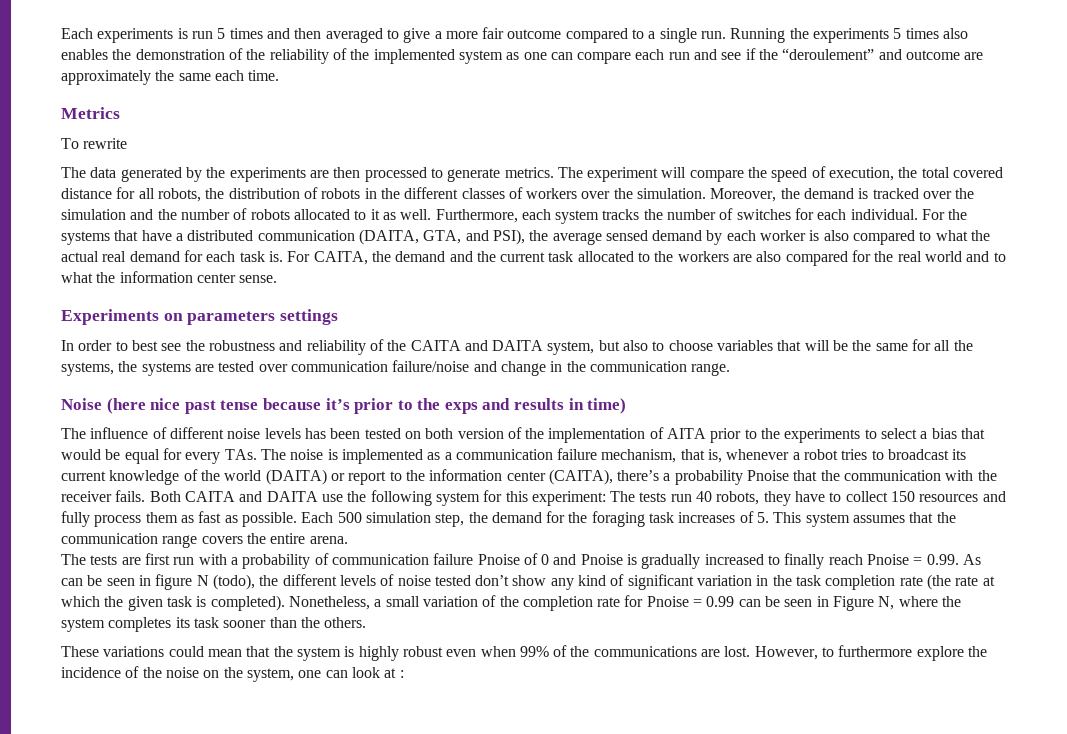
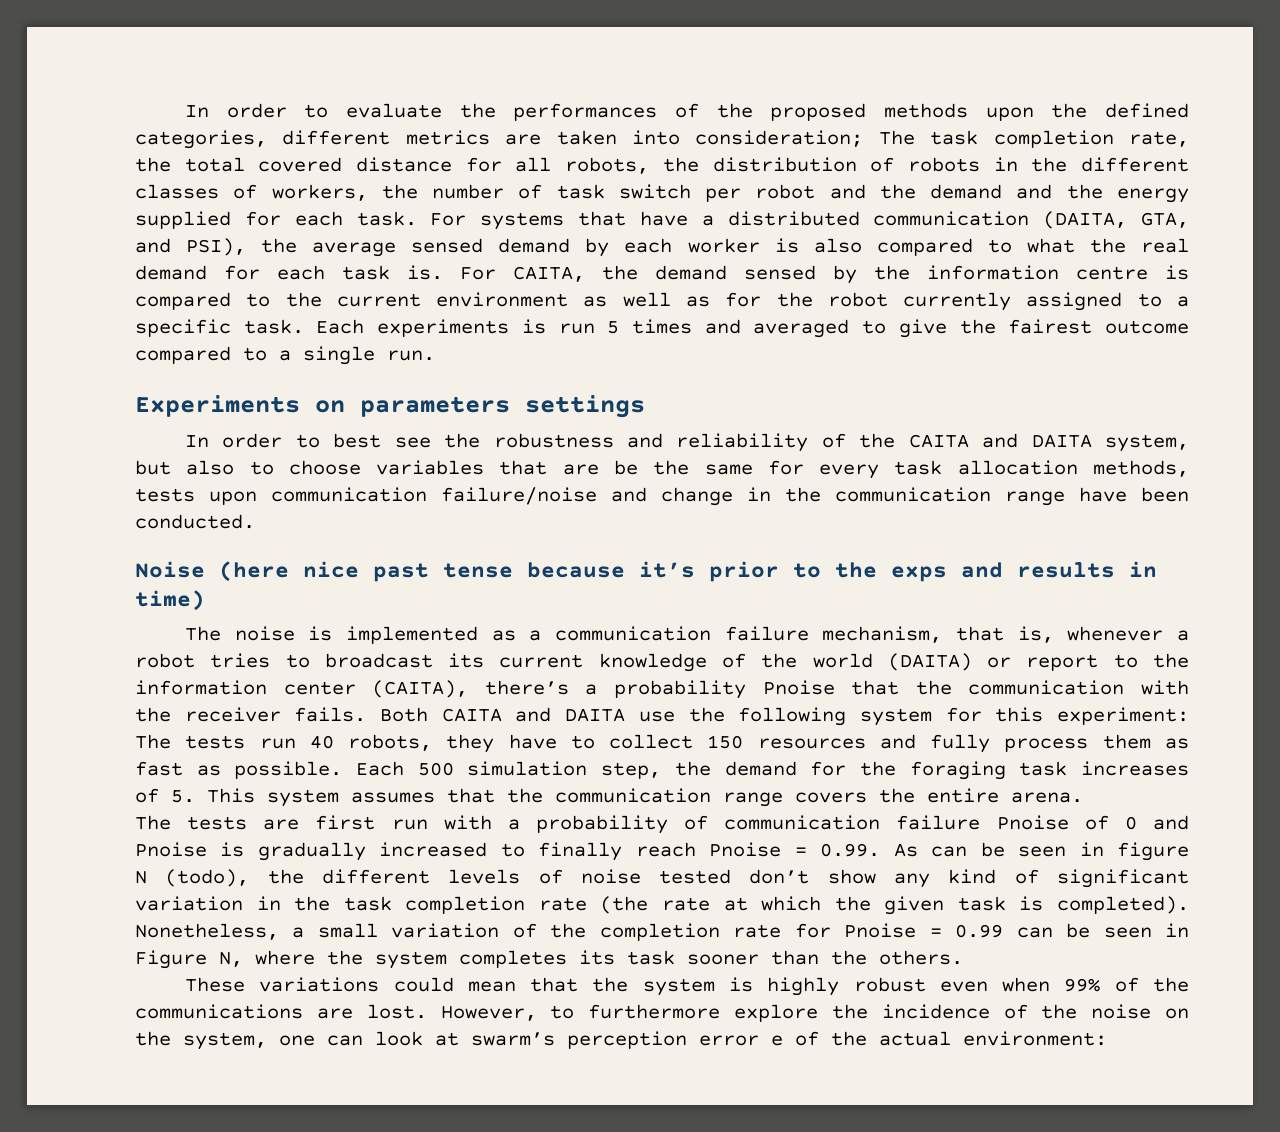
- Each experiments is run 5 times and then averaged to give a more fair outcome compared to a single run. Running the experiments 5 times also enables the demonstration of the reliability of the implemented system as one can compare each run and see if the “deroulement” and outcome are approximately the same each time.
- Metrics
- To rewrite
- The data generated by the experiments are then processed to generate metrics. The experiment will compare the speed of execution, the total covered distance for all robots, the distribution of robots in the different classes of workers over the simulation. Moreover, the demand is tracked over the simulation and the number of robots allocated to it as well. Furthermore, each system tracks the number of switches for each individual. For the systems that have a distributed communication (DAITA, GTA, and PSI), the average sensed demand by each worker is also compared to what the actual real demand for each task is.
+ In order to evaluate the performances of the proposed methods upon the defined categories, different metrics are taken into consideration; The task completion rate, the total covered distance for all robots, the distribution of robots in the different classes of workers, the number of task switch per robot and the demand and the energy supplied for each task. For systems that have a distributed communication (DAITA, GTA, and PSI), the average sensed demand by each worker is also compared to what the real demand for each task is.
- For CAITA, the demand and the current task allocated to the workers are also compared for the real world and to what the information center sense.
+ For CAITA, the demand sensed by the information centre is compared to the current environment as well as for the robot currently assigned to a specific task. Each experiments is run 5 times and averaged to give the fairest outcome compared to a single run.
- In order to best see the robustness and reliability of the CAITA and DAITA system, but also to choose variables that will be the same for all the systems, the systems are tested over communication failure/noise and change in the communication range.
+ In order to best see the robustness and reliability of the CAITA and DAITA system, but also to choose variables that are be the same for every task allocation methods, tests upon communication failure/noise and change in the communication range have been conducted.
- The influence of different noise levels has been tested on both version of the implementation of AITA prior to the experiments to select a bias that would be equal for every TAs. The noise is implemented as a communication failure mechanism, that is, whenever a robot tries to broadcast its current knowledge of the world (DAITA) or report to the information center (CAITA), there’s a probability Pnoise that the communication with the receiver fails.
+ The noise is implemented as a communication failure mechanism, that is, whenever a robot tries to broadcast its current knowledge of the world (DAITA) or report to the information center (CAITA), there’s a probability Pnoise that the communication with the receiver fails.
- However, to furthermore explore the incidence of the noise on the system, one can look at :
+ However, to furthermore explore the incidence of the noise on the system, one can look at swarm’s perception error e of the actual environment:

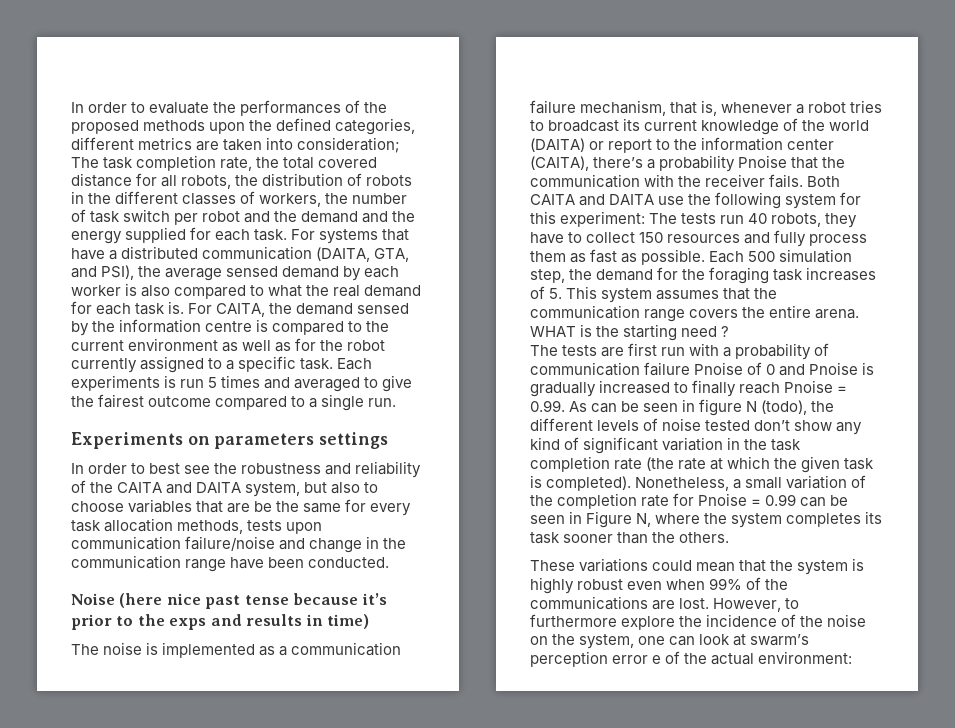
+ WHAT is the starting need ?

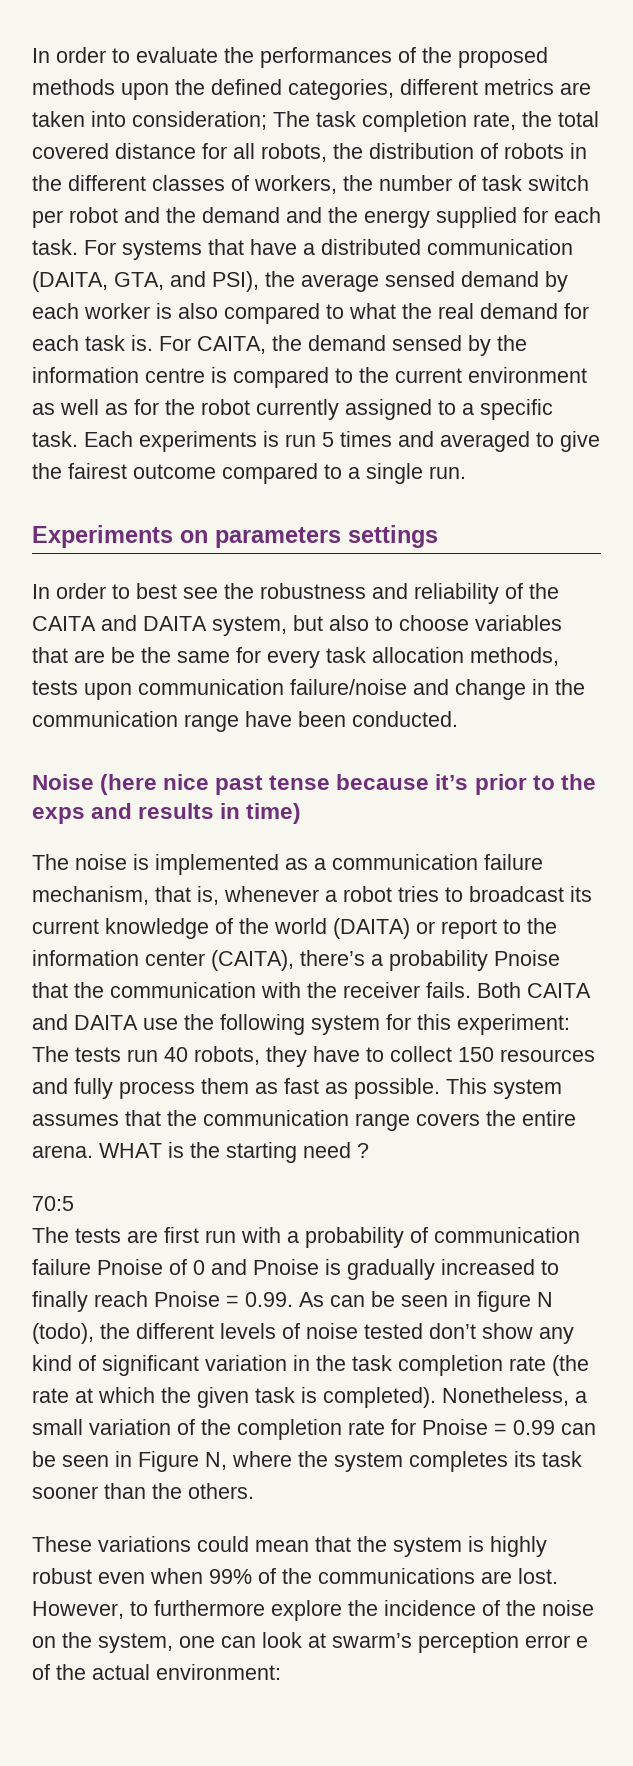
- Each 500 simulation step, the demand for the foraging task increases of 5. This system assumes that the communication range covers the entire arena.
+ This system assumes that the communication range covers the entire arena.
+ 70:5

